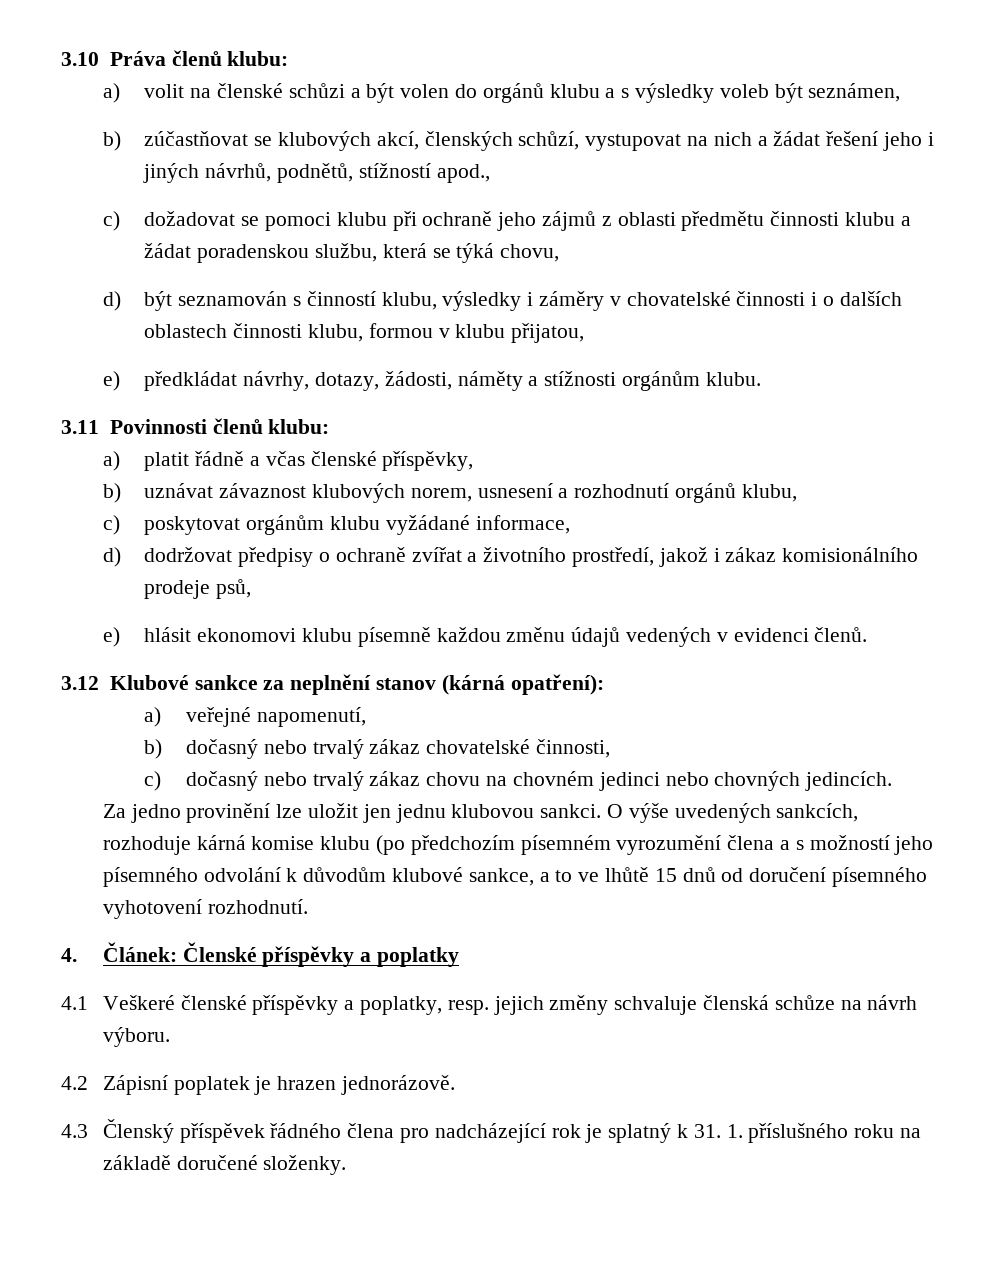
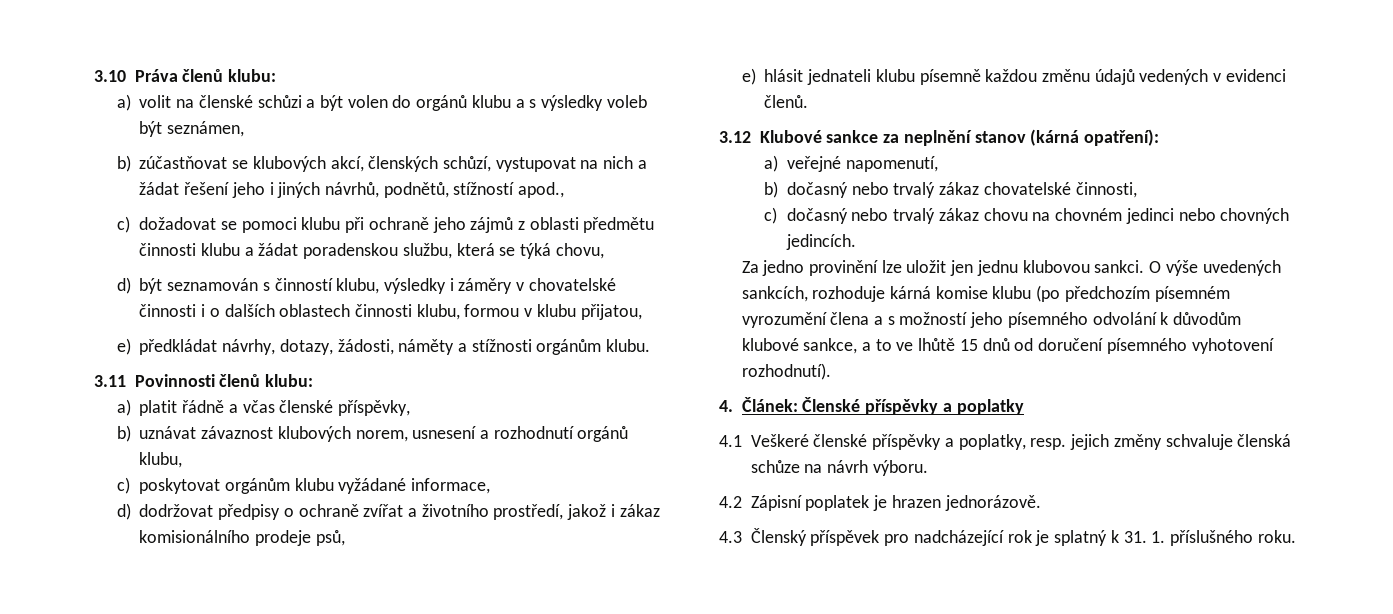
- e) hlásit ekonomovi klubu písemně každou změnu údajů vedených v evidenci členů.
+ e) hlásit jednateli klubu písemně každou změnu údajů vedených v evidenci členů.
- O výše uvedených sankcích, rozhoduje kárná komise klubu (po předchozím písemném vyrozumění člena a s možností jeho písemného odvolání k důvodům klubové sankce, a to ve lhůtě 15 dnů od doručení písemného vyhotovení rozhodnutí.
+ O výše uvedených sankcích, rozhoduje kárná komise klubu (po předchozím písemném vyrozumění člena a s možností jeho písemného odvolání k důvodům klubové sankce, a to ve lhůtě 15 dnů od doručení písemného vyhotovení rozhodnutí).
- 4.3 Členský příspěvek řádného člena pro nadcházející rok je splatný k 31. 1. příslušného roku na základě doručené složenky.
+ 4.3 Členský příspěvek pro nadcházející rok je splatný k 31. 1. příslušného roku.

